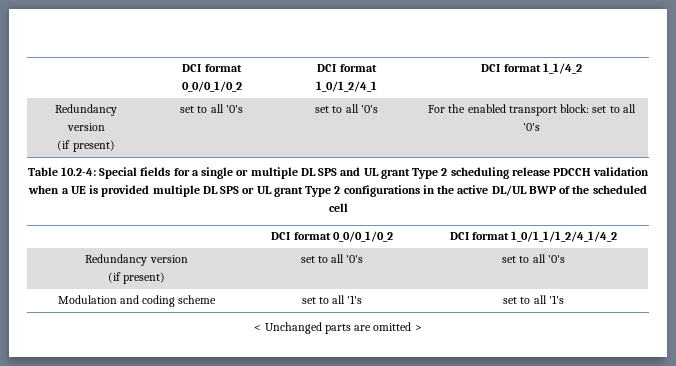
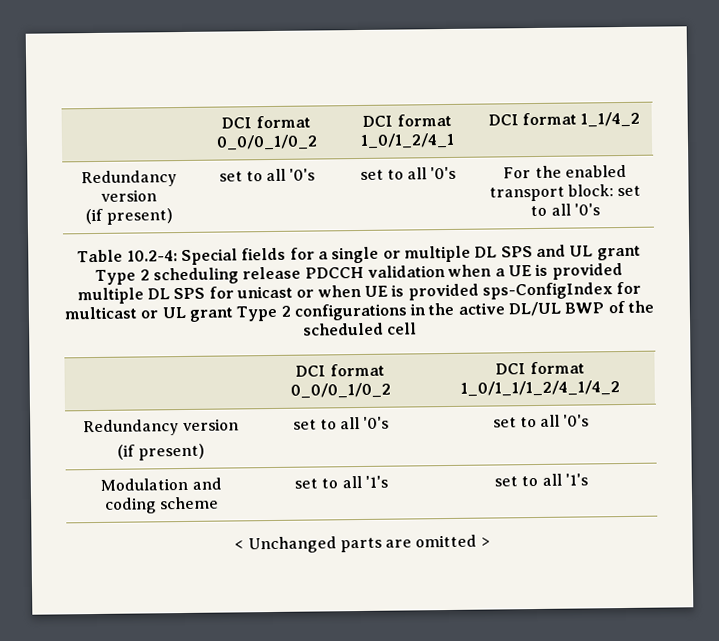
- Table 10.2-4: Special fields for a single or multiple DL SPS and UL grant Type 2 scheduling release PDCCH validation when a UE is provided multiple DL SPS or UL grant Type 2 configurations in the active DL/UL BWP of the scheduled cell
+ Table 10.2-4: Special fields for a single or multiple DL SPS and UL grant Type 2 scheduling release PDCCH validation when a UE is provided multiple DL SPS for unicast or when UE is provided sps-ConfigIndex for multicast or UL grant Type 2 configurations in the active DL/UL BWP of the scheduled cell

